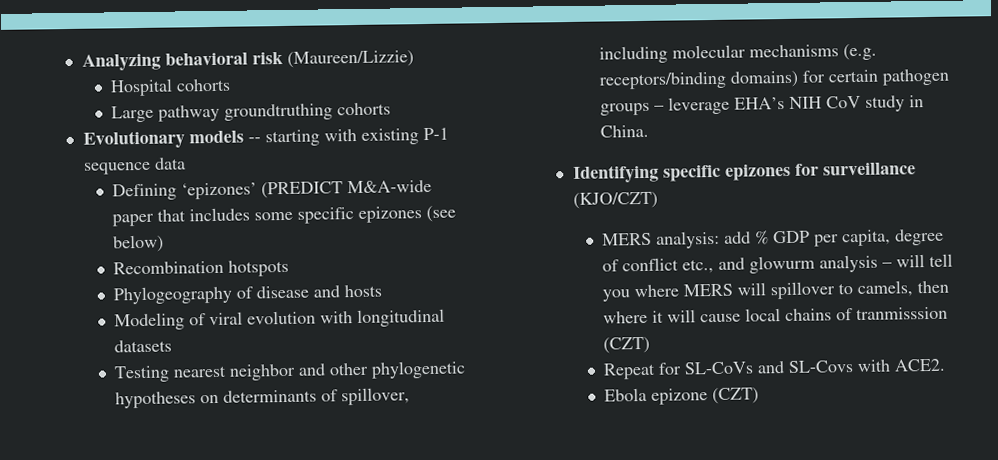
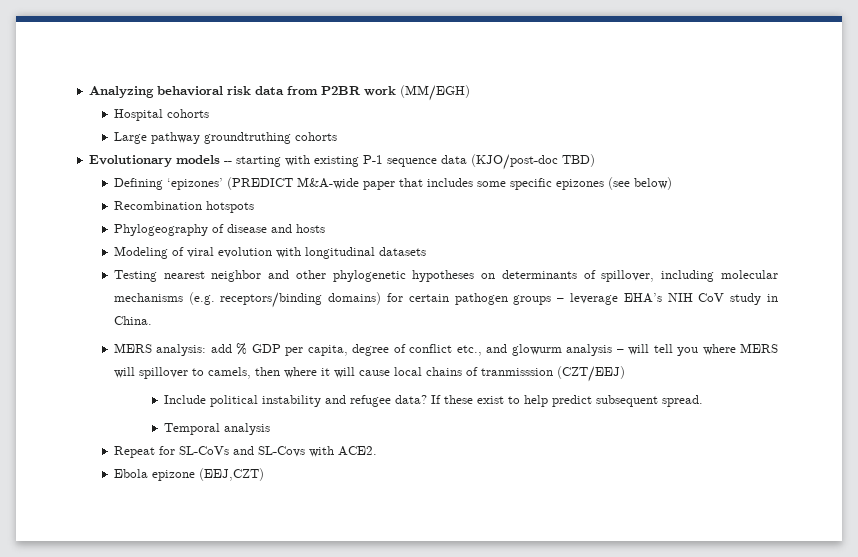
- Analyzing behavioral risk (Maureen/Lizzie)
+ Analyzing behavioral risk data from P2BR work (MM/EGH)
- Evolutionary models -- starting with existing P-1 sequence data
+ Evolutionary models -- starting with existing P-1 sequence data (KJO/post-doc TBD)
- Identifying specific epizones for surveillance (KJO/CZT)
- MERS analysis: add % GDP per capita, degree of conflict etc., and glowurm analysis – will tell you where MERS will spillover to camels, then where it will cause local chains of tranmisssion (CZT)
+ MERS analysis: add % GDP per capita, degree of conflict etc., and glowurm analysis – will tell you where MERS will spillover to camels, then where it will cause local chains of tranmisssion (CZT/EEJ)
+ Include political instability and refugee data? If these exist to help predict subsequent spread.
+ Temporal analysis
- Ebola epizone (CZT)
+ Ebola epizone (EEJ,CZT)

